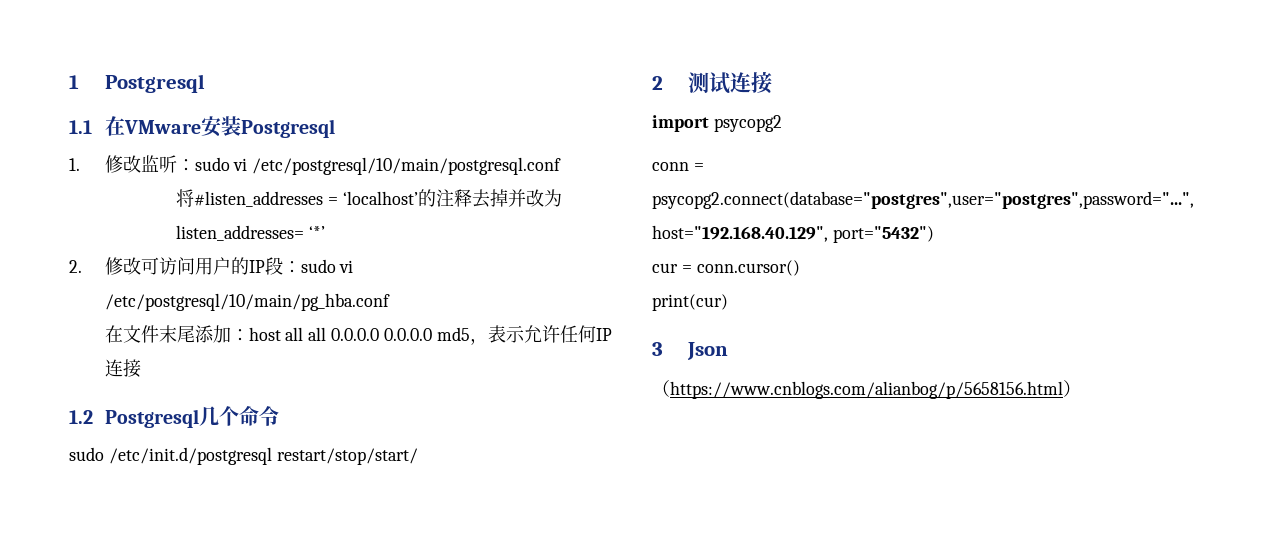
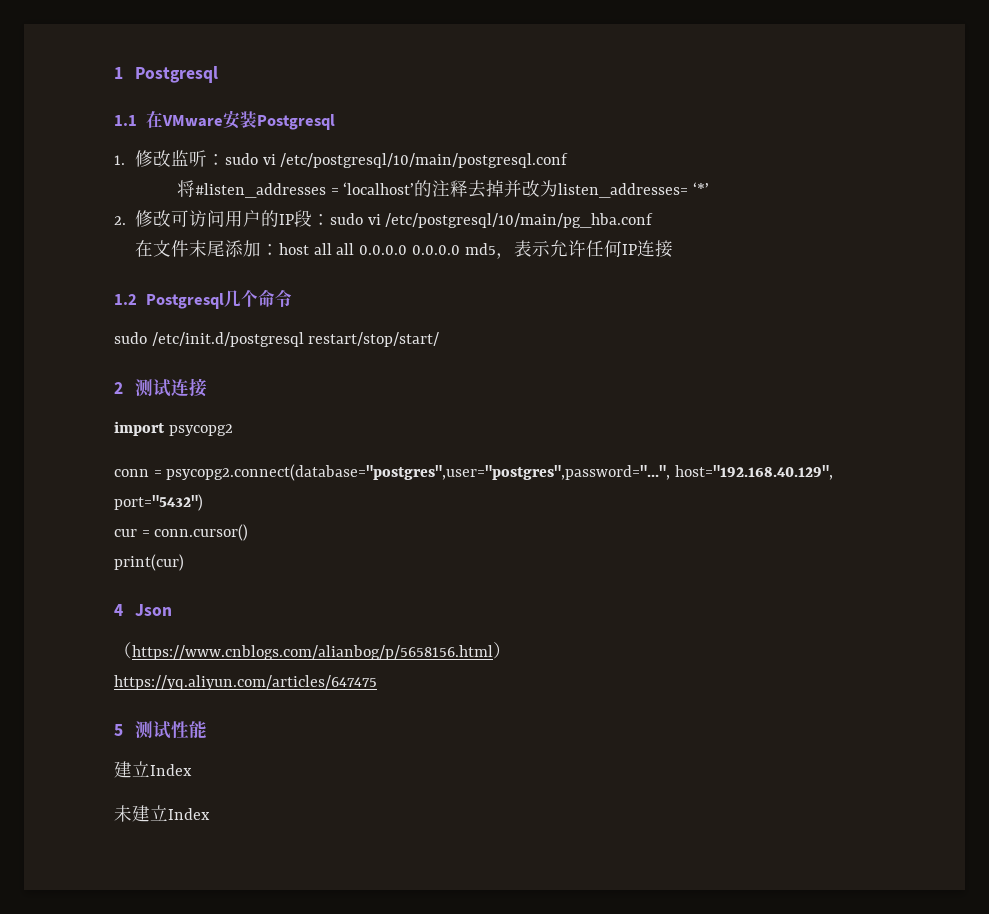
- 3 Json
+ 4 Json
+ https://yq.aliyun.com/articles/647475
+ 5测试性能
+ 建立Index
+ 未建立Index

